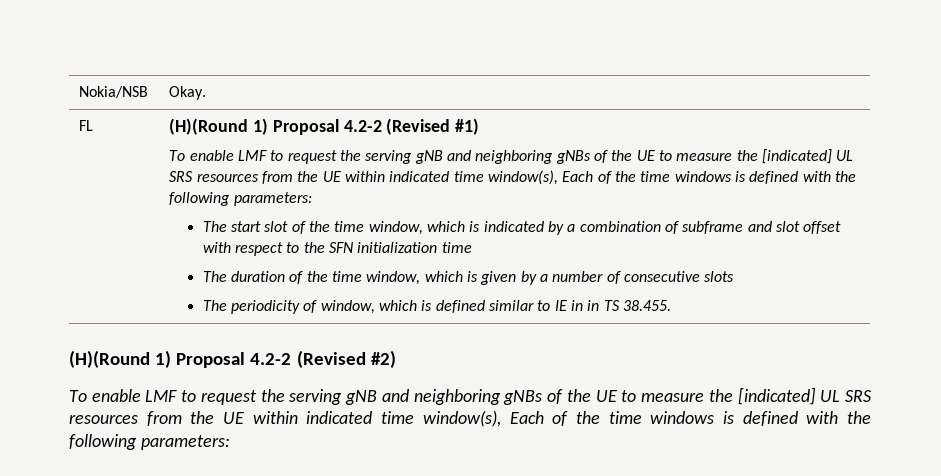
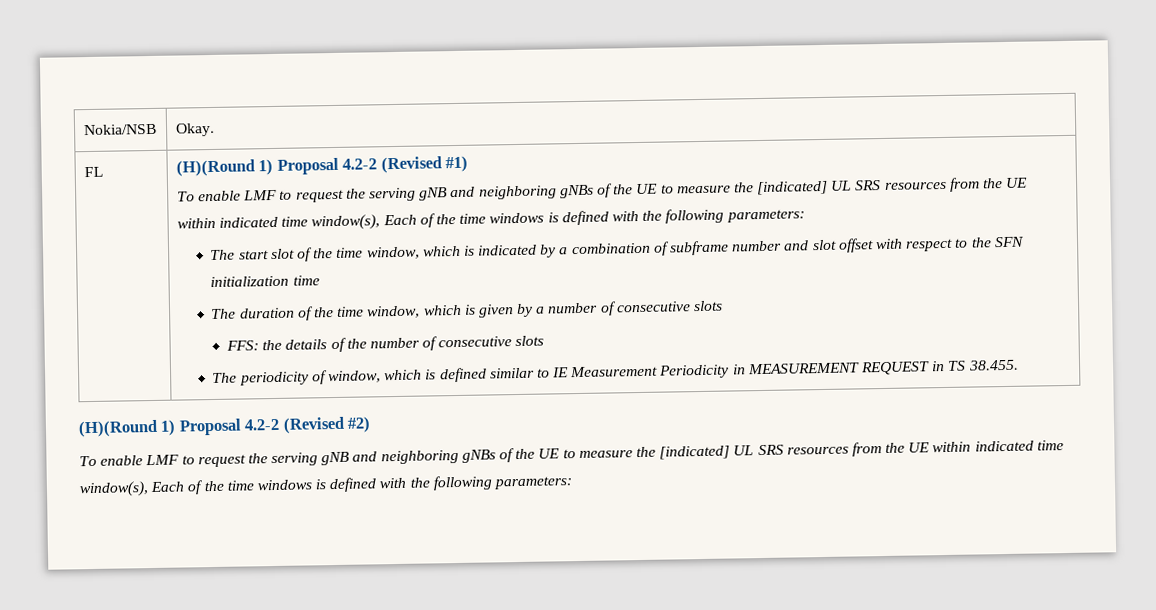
- The start slot of the time window, which is indicated by a combination of subframe and slot offset with respect to the SFN initialization time
+ The start slot of the time window, which is indicated by a combination of subframe number and slot offset with respect to the SFN initialization time
+ FFS: the details of the number of consecutive slots
- The periodicity of window, which is defined similar to IE in in TS 38.455.
+ The periodicity of window, which is defined similar to IE Measurement Periodicity in MEASUREMENT REQUEST in TS 38.455.

